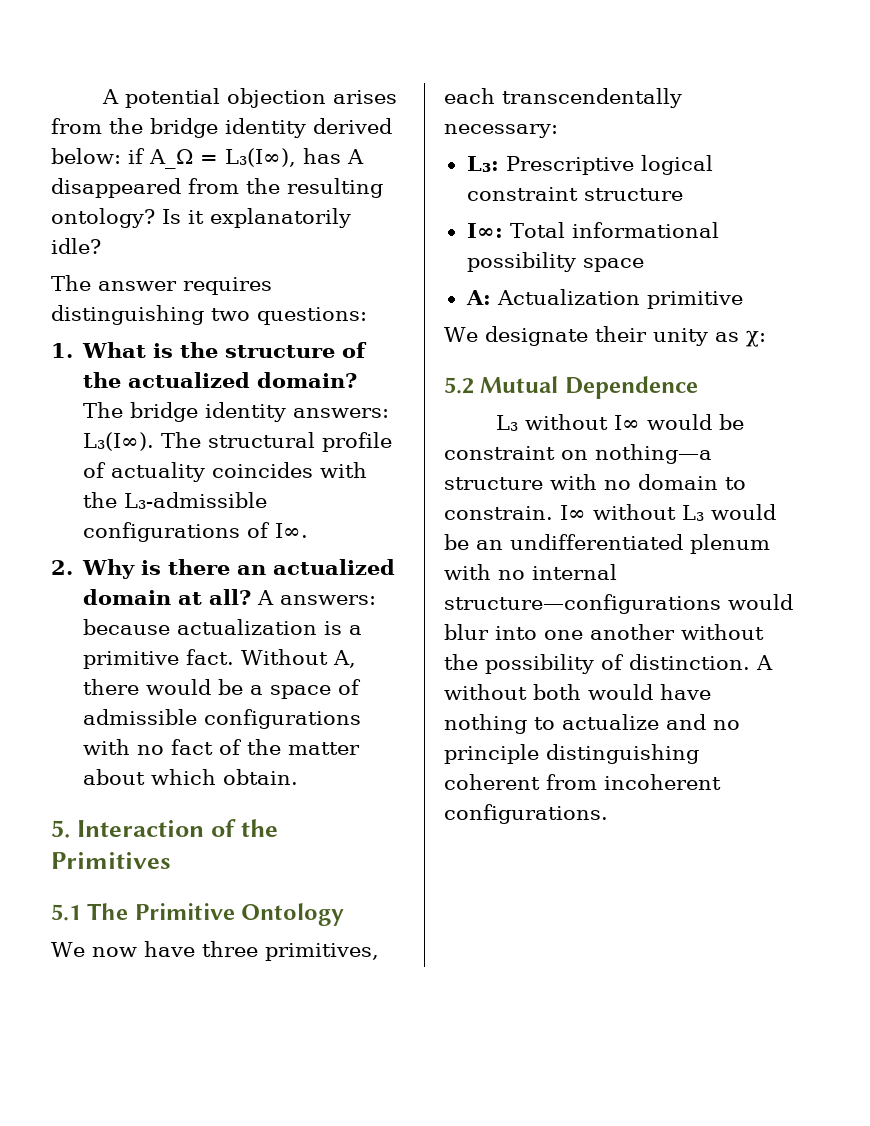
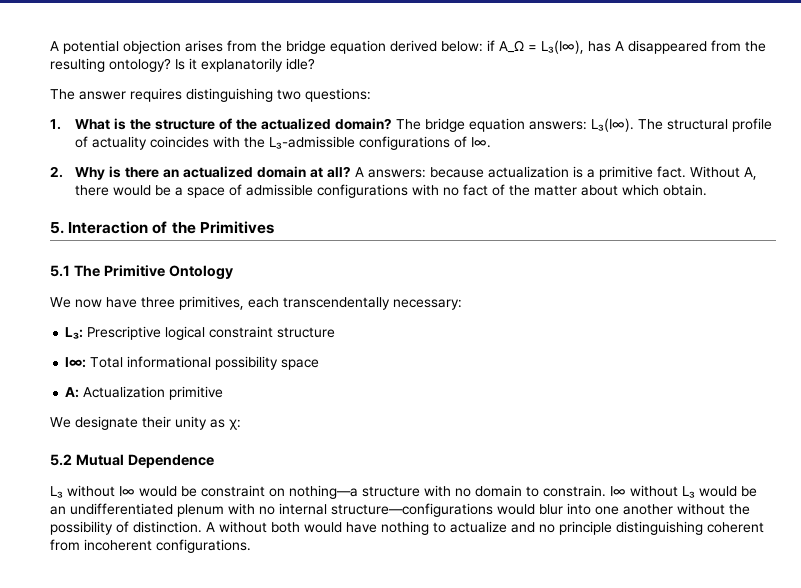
- A potential objection arises from the bridge identity derived below: if A_Ω = L₃(I∞), has A disappeared from the resulting ontology?
+ A potential objection arises from the bridge equation derived below: if A_Ω = L₃(I∞), has A disappeared from the resulting ontology?
- The bridge identity answers: L₃(I∞).
+ The bridge equation answers: L₃(I∞).

